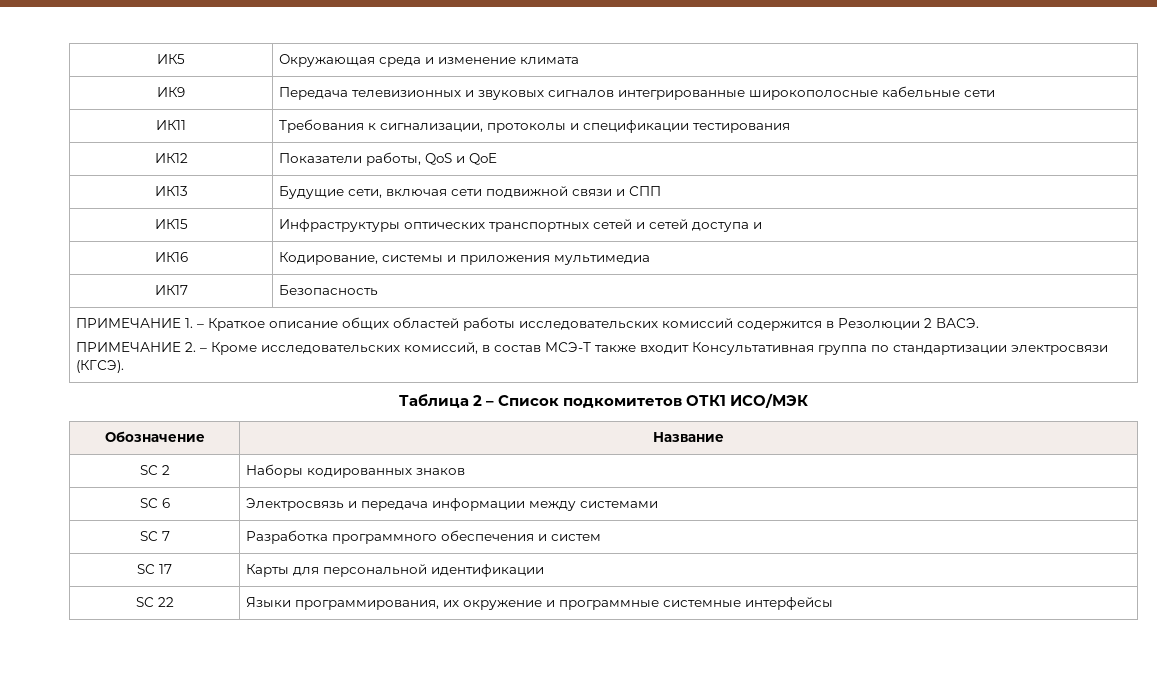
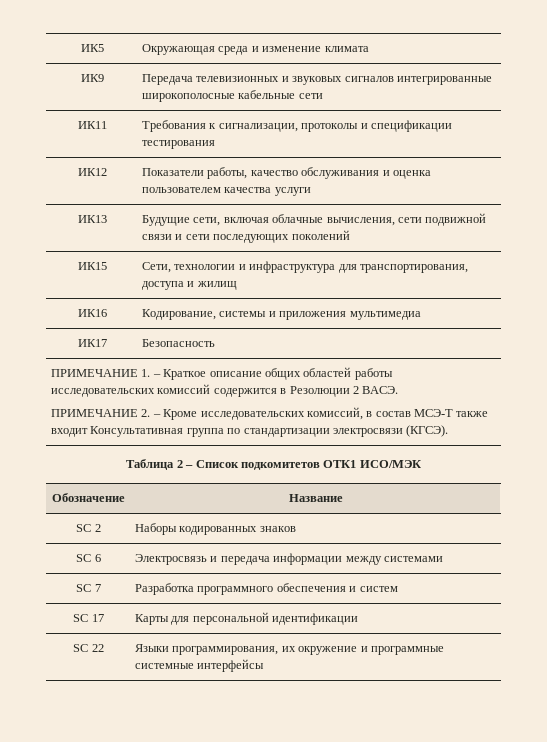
- ИК12 | Показатели работы, QoS и QoE
+ ИК12 | Показатели работы, качество обслуживания и оценка пользователем качества услуги
- ИК13 | Будущие сети, включая сети подвижной связи и СПП
- ИК15 | Инфраструктуры оптических транспортных сетей и сетей доступа и
+ ИК13 | Будущие сети, включая облачные вычисления, сети подвижной связи и сети последующих поколений
+ ИК15 | Сети, технологии и инфраструктура для транспортирования, доступа и жилищ

